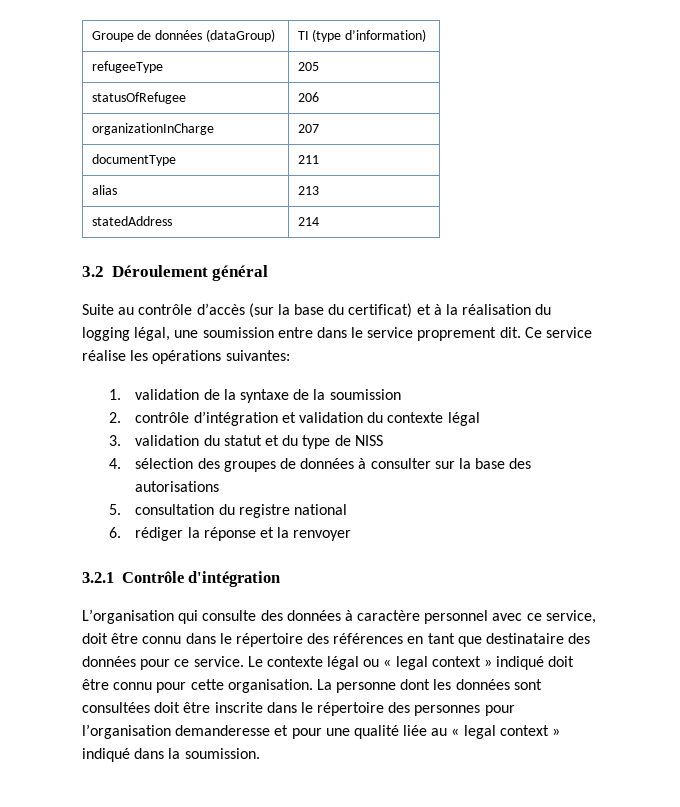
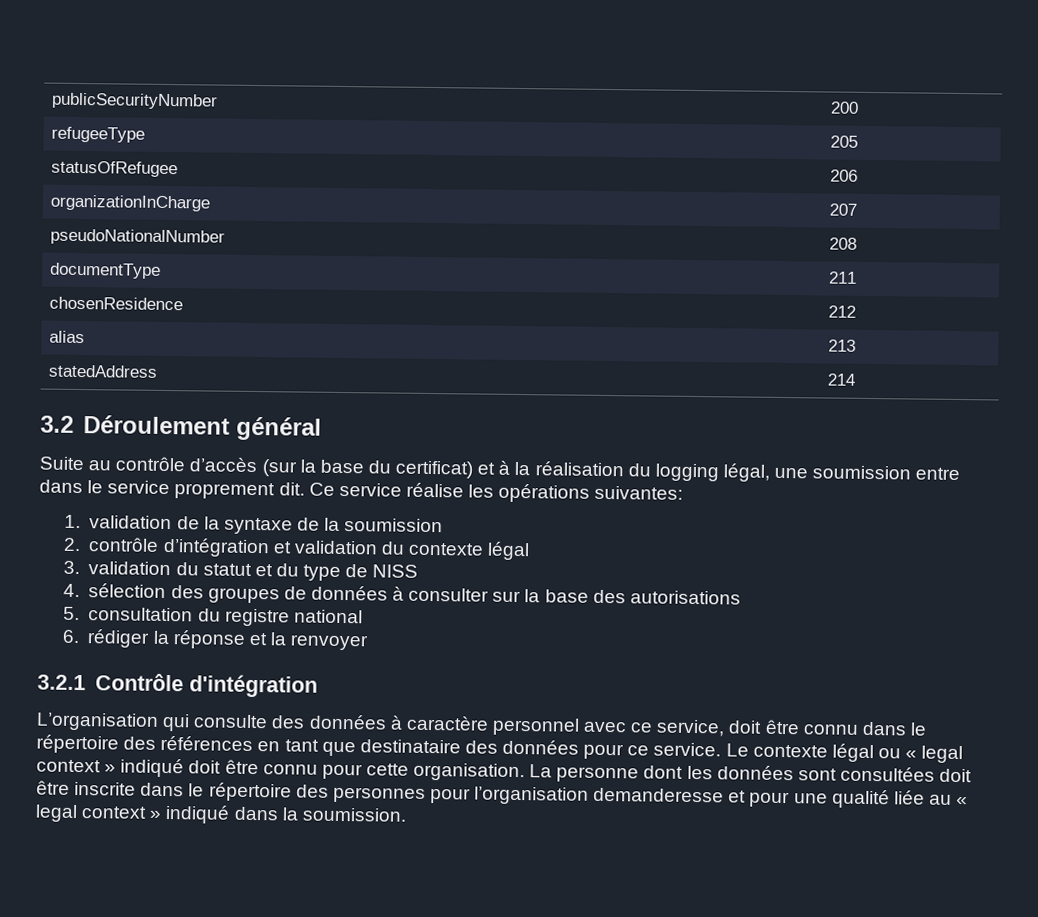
- Groupe de données (dataGroup) | TI (type d’information)
+ publicSecurityNumber | 200
+ pseudoNationalNumber | 208
+ chosenResidence | 212

